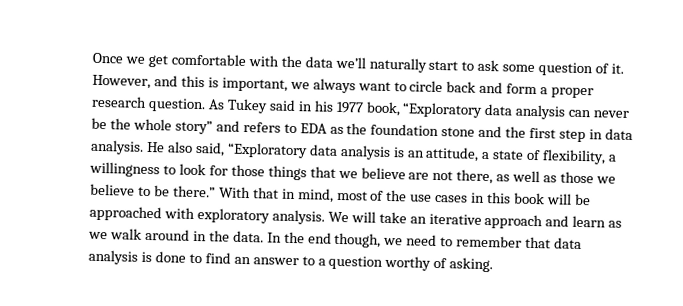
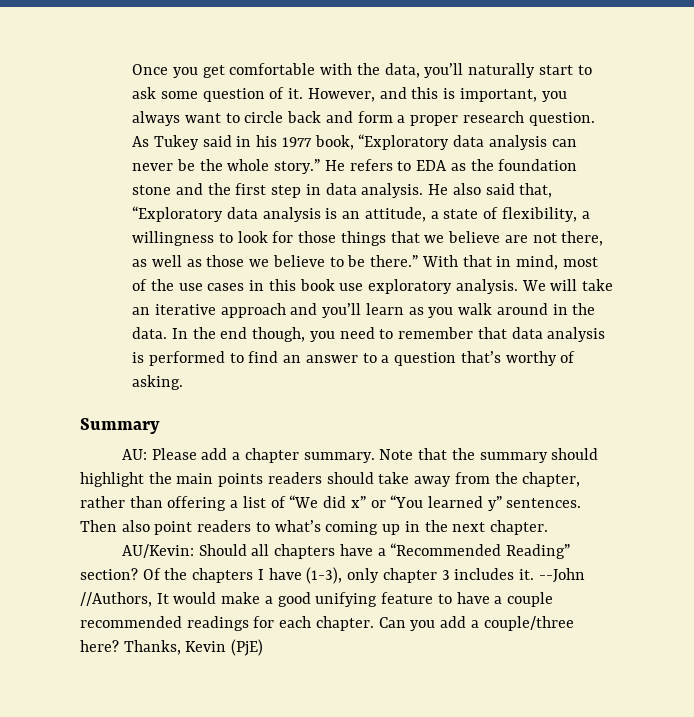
- Once we get comfortable with the data we’ll naturally start to ask some question of it.
+ Once you get comfortable with the data, you’ll naturally start to ask some question of it.
- However, and this is important, we always want to circle back and form a proper research question.
+ However, and this is important, you always want to circle back and form a proper research question.
- As Tukey said in his 1977 book, “Exploratory data analysis can never be the whole story” and refers to EDA as the foundation stone and the first step in data analysis.
+ As Tukey said in his 1977 book, “Exploratory data analysis can never be the whole story.” He refers to EDA as the foundation stone and the first step in data analysis.
- He also said, “Exploratory data analysis is an attitude, a state of flexibility, a willingness to look for those things that we believe are not there, as well as those we believe to be there.”
+ He also said that, “Exploratory data analysis is an attitude, a state of flexibility, a willingness to look for those things that we believe are not there, as well as those we believe to be there.”
- With that in mind, most of the use cases in this book will be approached with exploratory analysis.
+ With that in mind, most of the use cases in this book use exploratory analysis.
- We will take an iterative approach and learn as we walk around in the data.
+ We will take an iterative approach and you’ll learn as you walk around in the data.
- In the end though, we need to remember that data analysis is done to find an answer to a question worthy of asking.
+ In the end though, you need to remember that data analysis is performed to find an answer to a question that’s worthy of asking.
+ Summary
+ AU: Please add a chapter summary. Note that the summary should highlight the main points readers should take away from the chapter, rather than offering a list of “We did x” or “You learned y” sentences. Then also point readers to what’s coming up in the next chapter.
+ AU/Kevin: Should all chapters have a “Recommended Reading” section? Of the chapters I have (1-3), only chapter 3 includes it. --John //Authors, It would make a good unifying feature to have a couple recommended readings for each chapter. Can you add a couple/three here? Thanks, Kevin (PjE)

